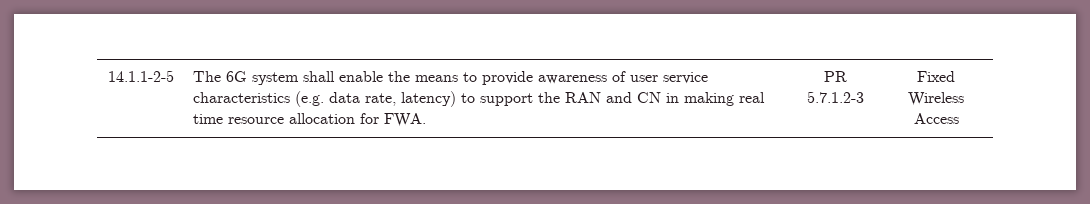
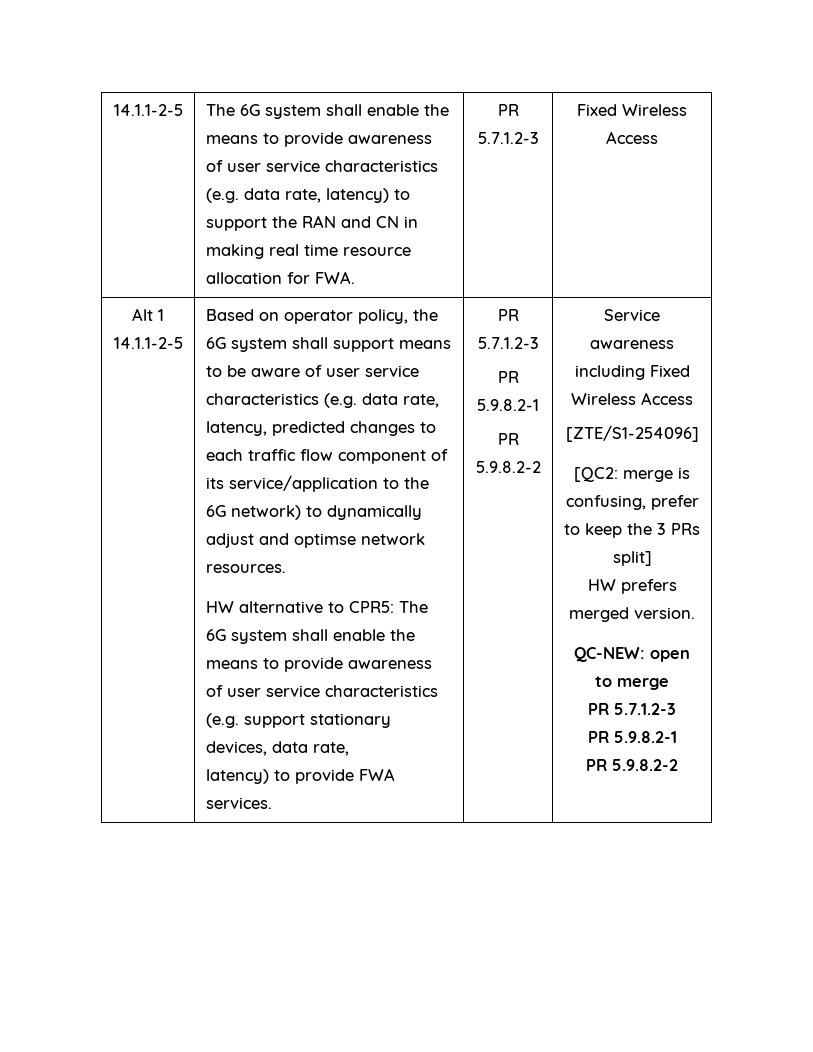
+ Alt 1 14.1.1-2-5 | Based on operator policy, the 6G system shall support means to be aware of user service characteristics (e.g. data rate, latency, predicted changes to each traffic flow component of its service/application to the 6G network) to dynamically adjust and optimse network resources.
+ HW alternative to CPR5: The 6G system shall enable the means to provide awareness of user service characteristics (e.g. support stationary devices, data rate,
+ latency) to provide FWA services. | PR 5.7.1.2-3
+ PR 5.9.8.2-1
+ PR 5.9.8.2-2 | Service awareness including Fixed Wireless Access
+ [ZTE/S1-254096]
+ [QC2: merge is confusing, prefer to keep the 3 PRs split]
+ HW prefers merged version.
+ QC-NEW: open to merge
+ PR 5.7.1.2-3
+ PR 5.9.8.2-1
+ PR 5.9.8.2-2

